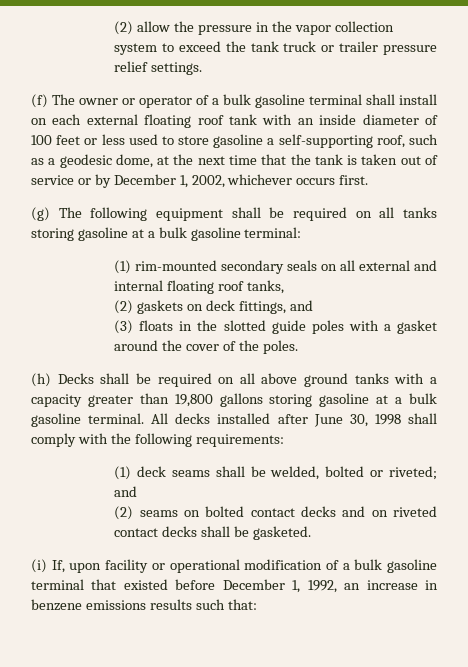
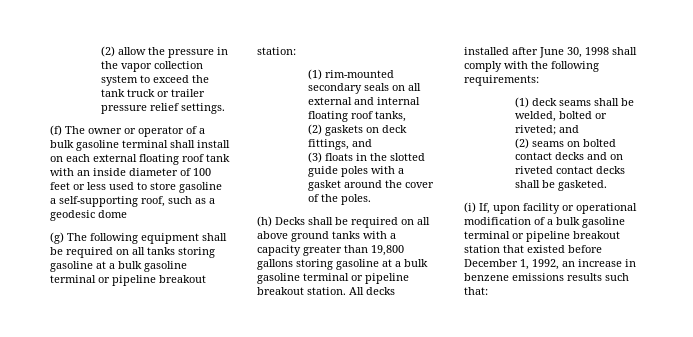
- (f) The owner or operator of a bulk gasoline terminal shall install on each external floating roof tank with an inside diameter of 100 feet or less used to store gasoline a self-supporting roof, such as a geodesic dome, at the next time that the tank is taken out of service or by December 1, 2002, whichever occurs first.
+ (f) The owner or operator of a bulk gasoline terminal shall install on each external floating roof tank with an inside diameter of 100 feet or less used to store gasoline a self-supporting roof, such as a geodesic dome
- (g) The following equipment shall be required on all tanks storing gasoline at a bulk gasoline terminal:
+ (g) The following equipment shall be required on all tanks storing gasoline at a bulk gasoline terminal or pipeline breakout station:
- (h) Decks shall be required on all above ground tanks with a capacity greater than 19,800 gallons storing gasoline at a bulk gasoline terminal.
+ (h) Decks shall be required on all above ground tanks with a capacity greater than 19,800 gallons storing gasoline at a bulk gasoline terminal or pipeline breakout station.
- (i) If, upon facility or operational modification of a bulk gasoline terminal that existed before December 1, 1992, an increase in benzene emissions results such that:
+ (i) If, upon facility or operational modification of a bulk gasoline terminal or pipeline breakout station that existed before December 1, 1992, an increase in benzene emissions results such that:

